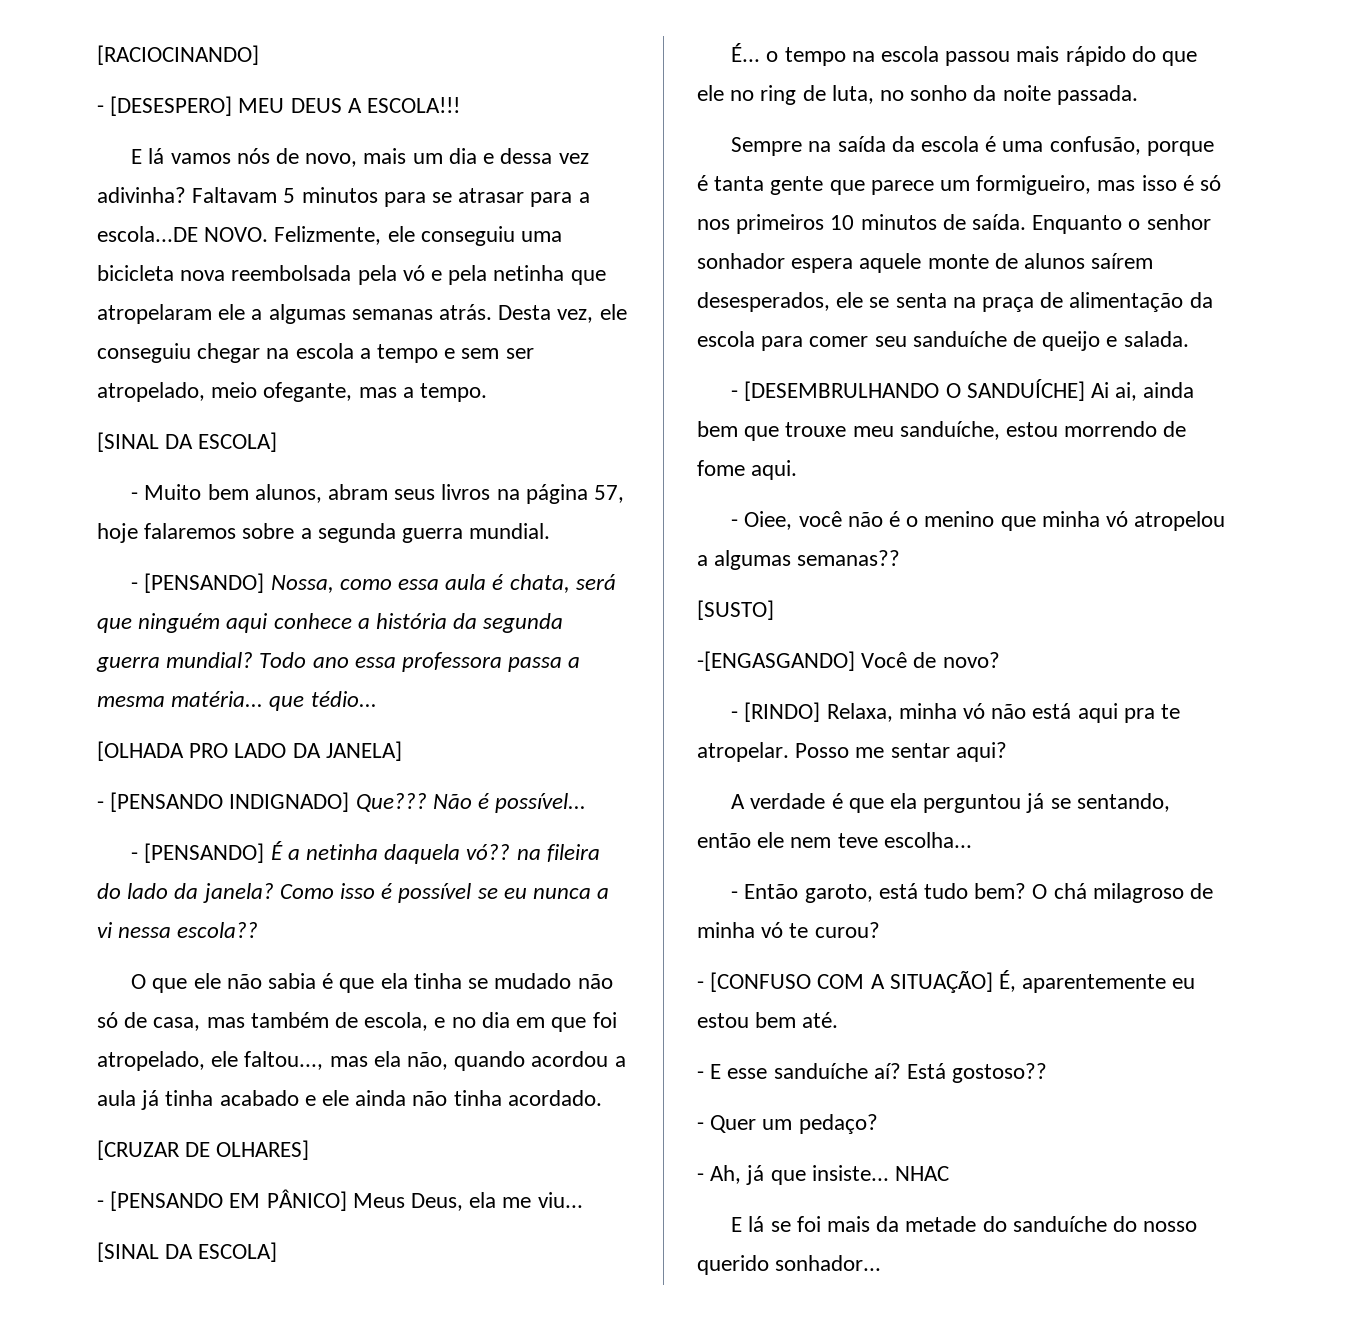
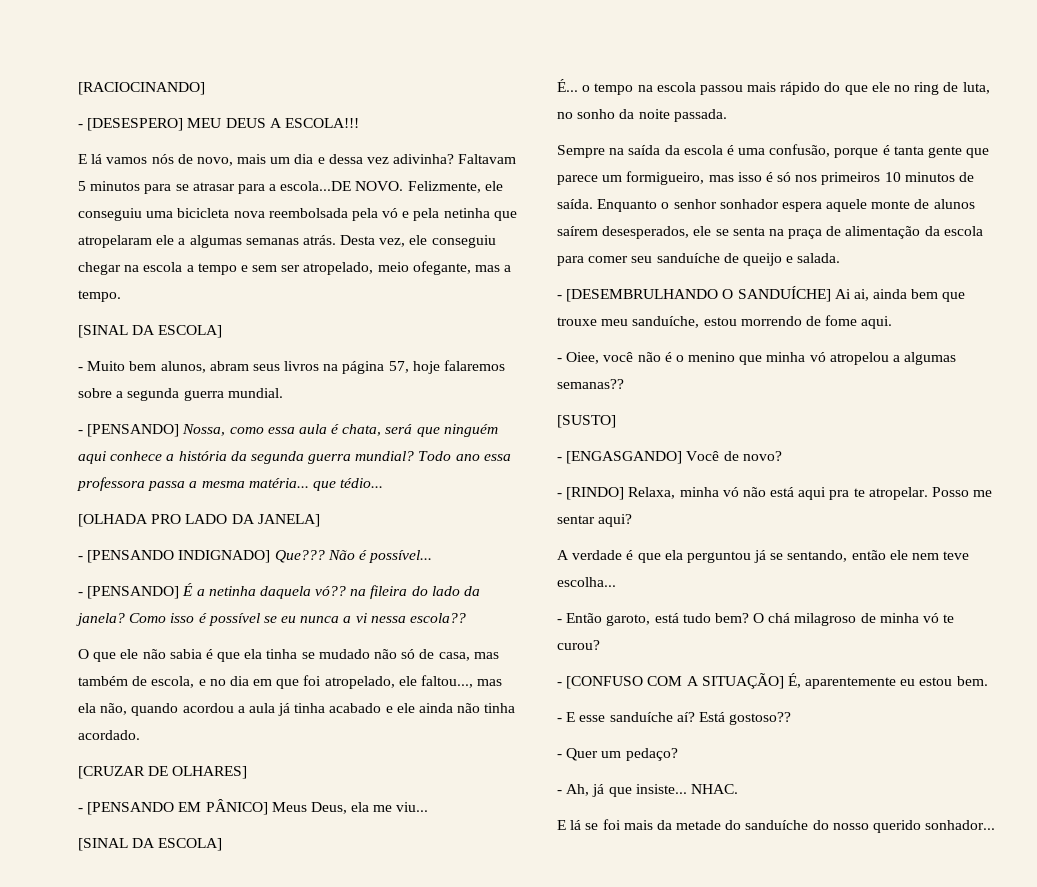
- -[ENGASGANDO] Você de novo?
+ - [ENGASGANDO] Você de novo?
- - [CONFUSO COM A SITUAÇÃO] É, aparentemente eu estou bem até.
+ - [CONFUSO COM A SITUAÇÃO] É, aparentemente eu estou bem.
- NHAC
+ NHAC.

